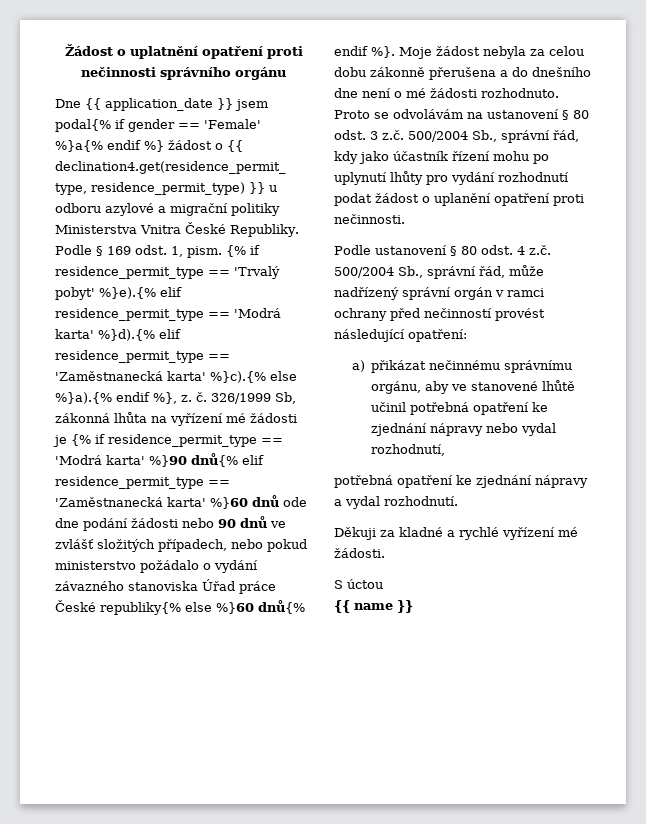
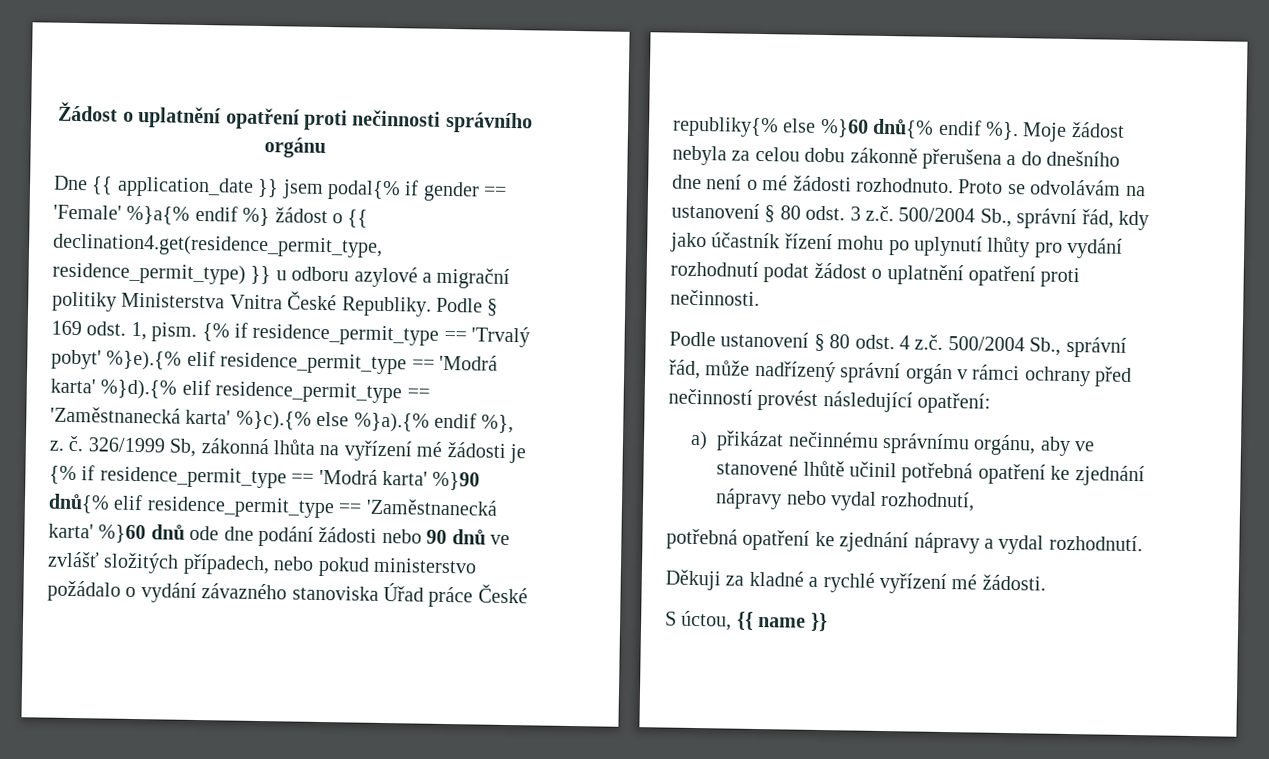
- Proto se odvolávám na ustanovení § 80 odst. 3 z.č. 500/2004 Sb., správní řád, kdy jako účastník řízení mohu po uplynutí lhůty pro vydání rozhodnutí podat žádost o uplanění opatření proti nečinnosti.
+ Proto se odvolávám na ustanovení § 80 odst. 3 z.č. 500/2004 Sb., správní řád, kdy jako účastník řízení mohu po uplynutí lhůty pro vydání rozhodnutí podat žádost o uplatnění opatření proti nečinnosti.
- Podle ustanovení § 80 odst. 4 z.č. 500/2004 Sb., správní řád, může nadřízený správní orgán v ramci ochrany před nečinností provést následující opatření:
+ Podle ustanovení § 80 odst. 4 z.č. 500/2004 Sb., správní řád, může nadřízený správní orgán v rámci ochrany před nečinností provést následující opatření:
- S úctou
- {{ name }}
+ S úctou, {{ name }}

